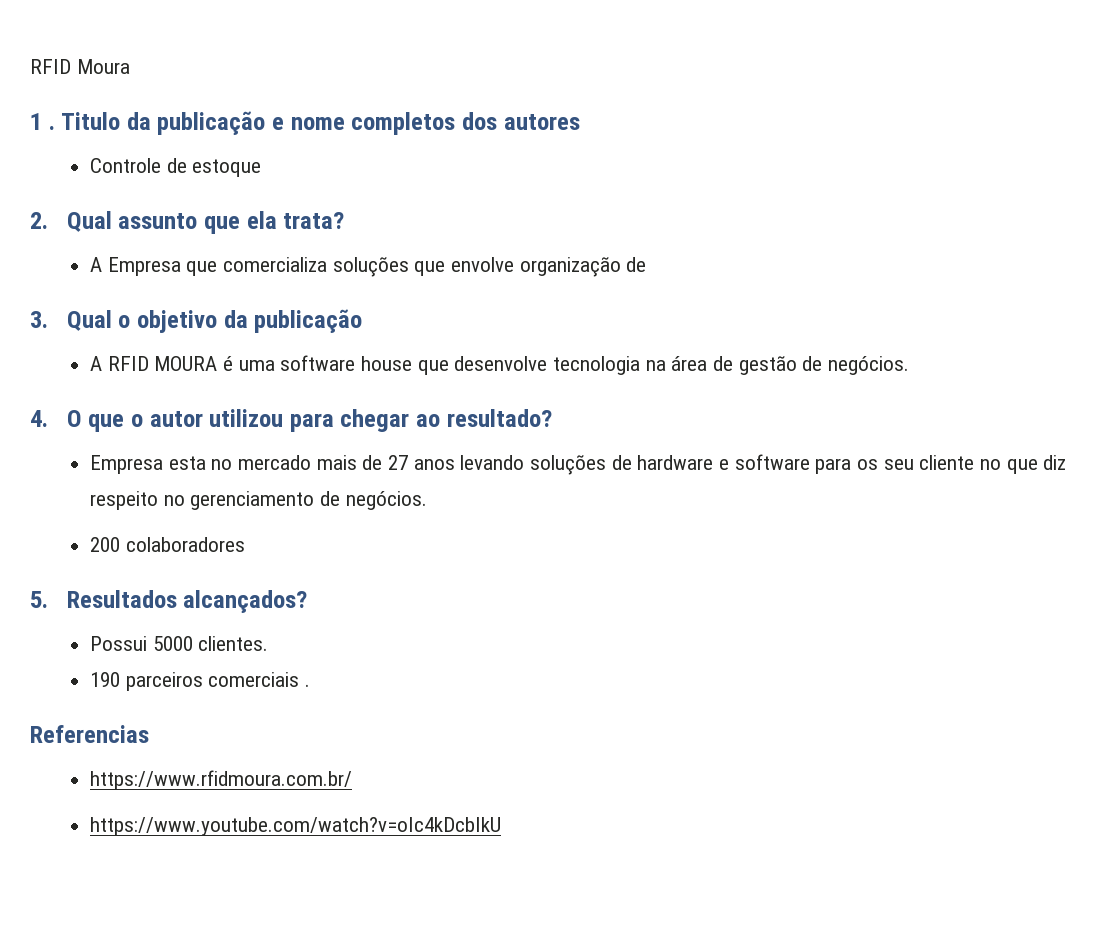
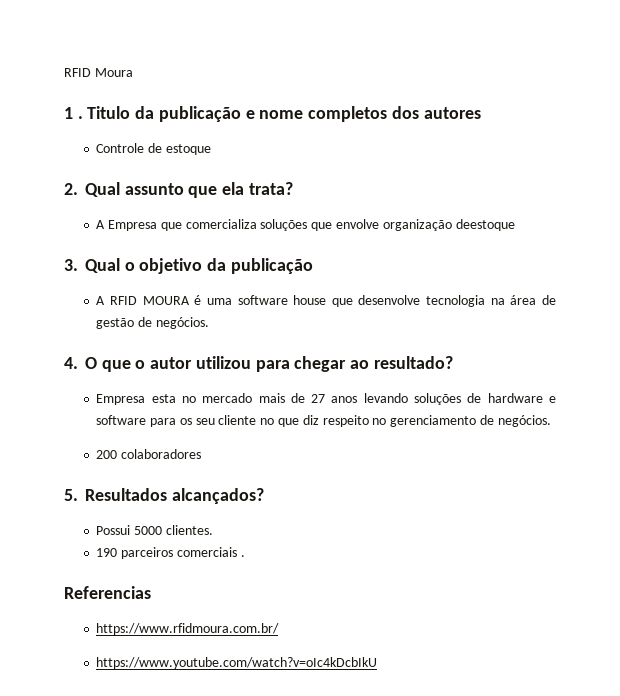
- A Empresa que comercializa soluções que envolve organização de
+ A Empresa que comercializa soluções que envolve organização deestoque

